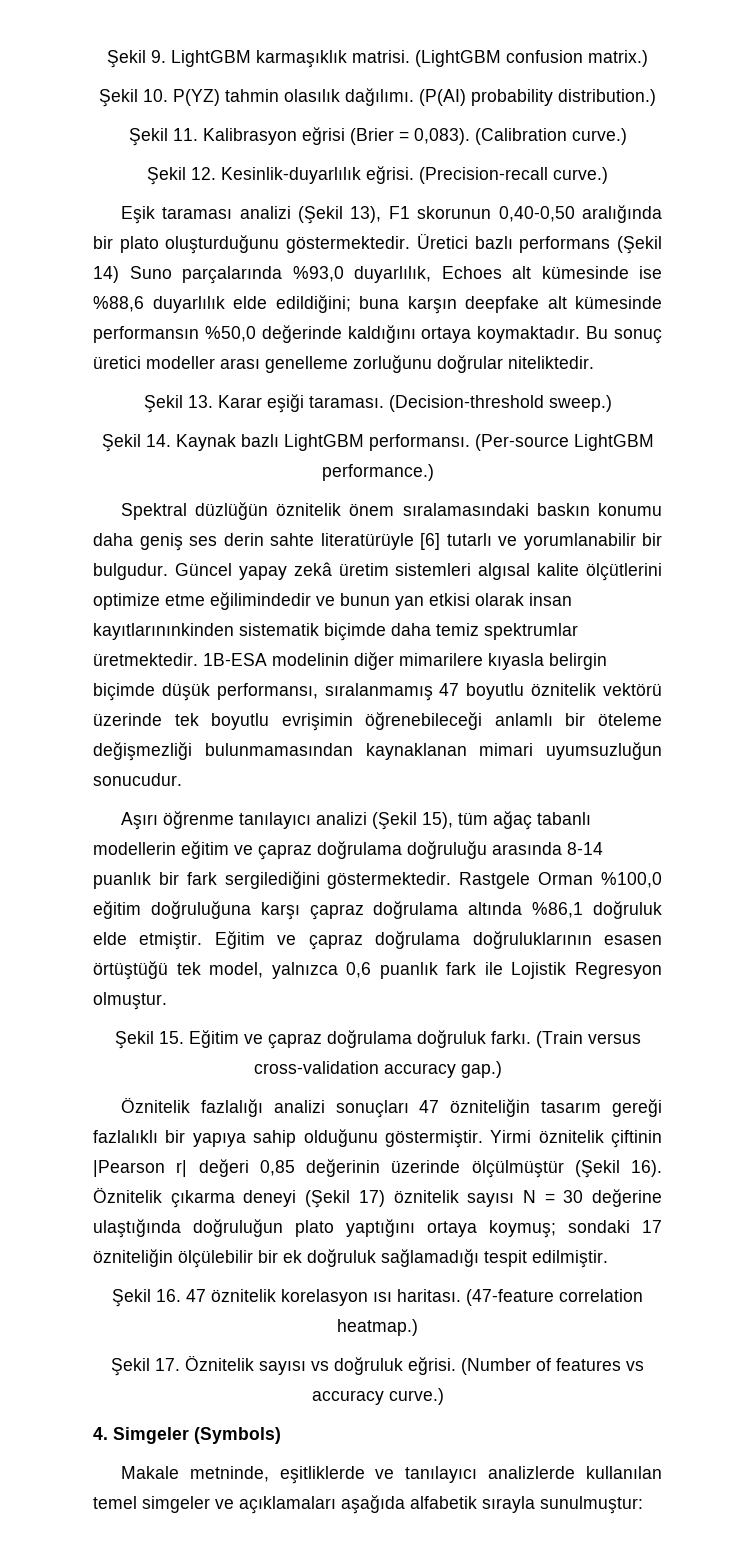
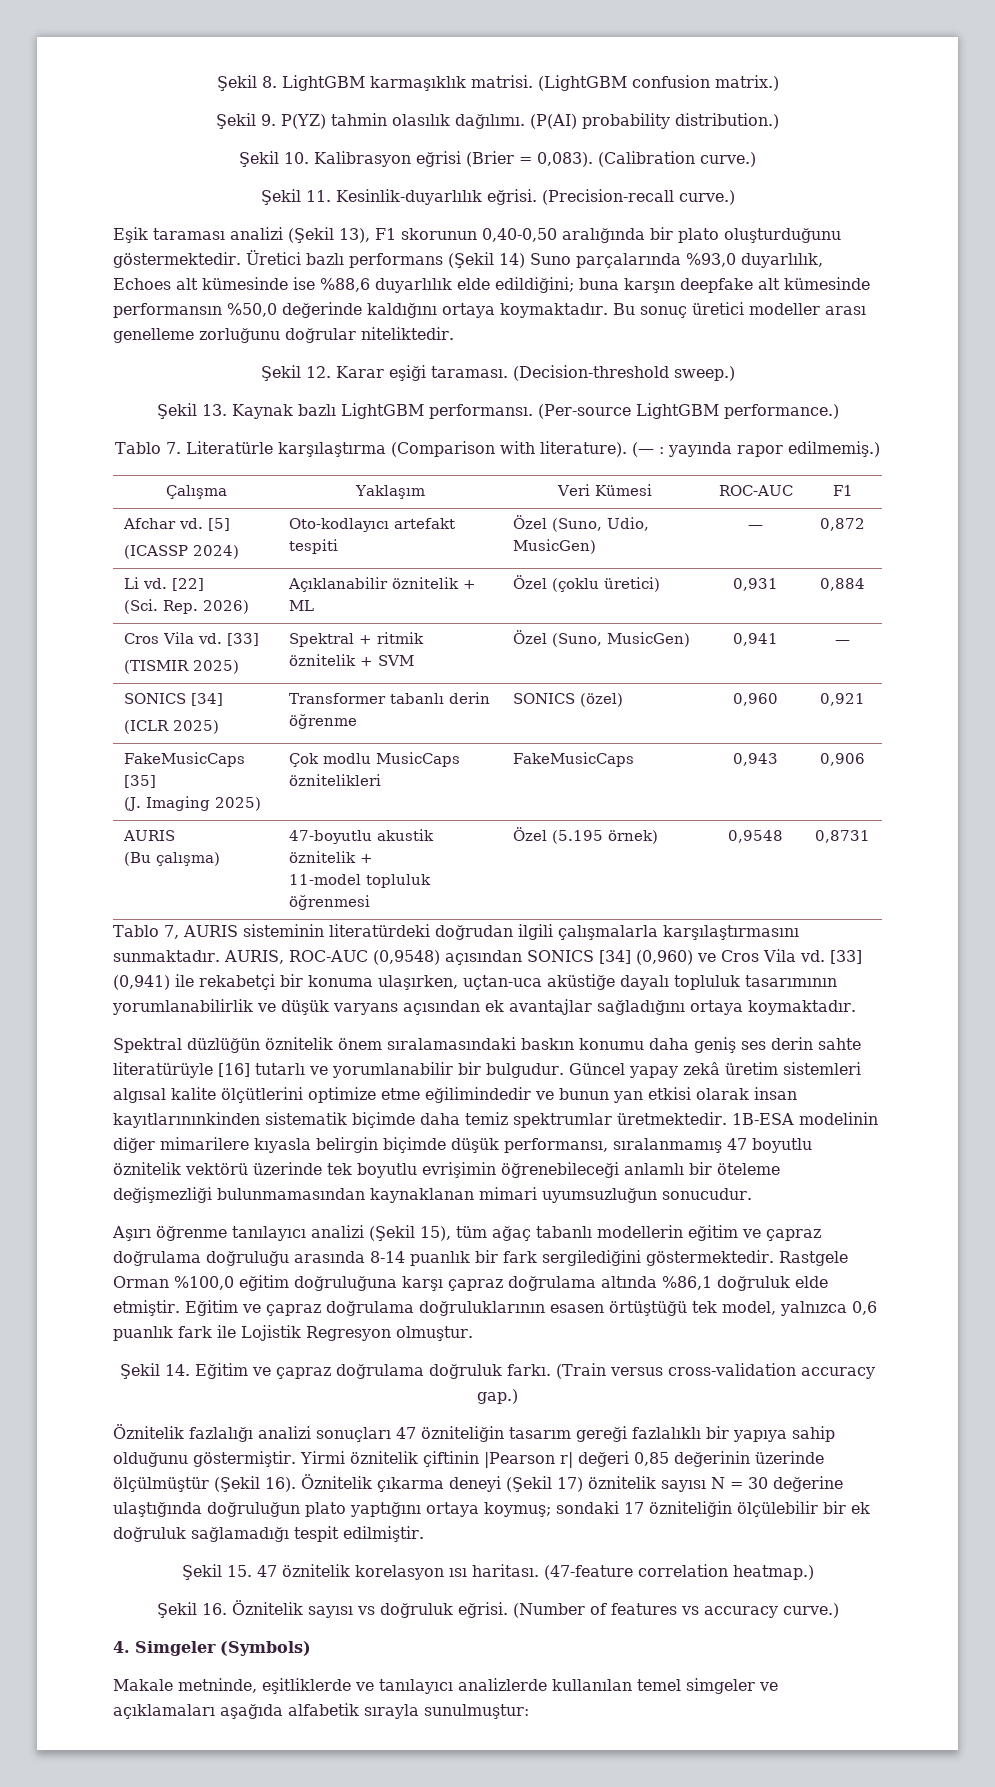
- Şekil 9. LightGBM karmaşıklık matrisi.
+ Şekil 8. LightGBM karmaşıklık matrisi.
- Şekil 10. P(YZ) tahmin olasılık dağılımı.
+ Şekil 9. P(YZ) tahmin olasılık dağılımı.
- Şekil 11. Kalibrasyon eğrisi (Brier = 0,083).
+ Şekil 10. Kalibrasyon eğrisi (Brier = 0,083).
- Şekil 12. Kesinlik-duyarlılık eğrisi.
+ Şekil 11. Kesinlik-duyarlılık eğrisi.
- Şekil 13. Karar eşiği taraması.
+ Şekil 12. Karar eşiği taraması.
- Şekil 14. Kaynak bazlı LightGBM performansı.
+ Şekil 13. Kaynak bazlı LightGBM performansı.
+ Tablo 7. Literatürle karşılaştırma (Comparison with literature). (— : yayında rapor edilmemiş.)
+ Çalışma | Yaklaşım | Veri Kümesi | ROC-AUC | F1
+ Afchar vd. [5]
+ (ICASSP 2024) | Oto-kodlayıcı artefakt tespiti | Özel (Suno, Udio, MusicGen) | — | 0,872
+ Li vd. [22]
+ (Sci. Rep. 2026) | Açıklanabilir öznitelik + ML | Özel (çoklu üretici) | 0,931 | 0,884
+ Cros Vila vd. [33]
+ (TISMIR 2025) | Spektral + ritmik öznitelik + SVM | Özel (Suno, MusicGen) | 0,941 | —
+ SONICS [34]
+ (ICLR 2025) | Transformer tabanlı derin öğrenme | SONICS (özel) | 0,960 | 0,921
+ FakeMusicCaps [35]
+ (J. Imaging 2025) | Çok modlu MusicCaps öznitelikleri | FakeMusicCaps | 0,943 | 0,906
+ AURIS
+ (Bu çalışma) | 47-boyutlu akustik öznitelik +
+ 11-model topluluk öğrenmesi | Özel (5.195 örnek) | 0,9548 | 0,8731
+ Tablo 7, AURIS sisteminin literatürdeki doğrudan ilgili çalışmalarla karşılaştırmasını sunmaktadır. AURIS, ROC-AUC (0,9548) açısından SONICS [34] (0,960) ve Cros Vila vd. [33] (0,941) ile rekabetçi bir konuma ulaşırken, uçtan-uca aküstiğe dayalı topluluk tasarımının yorumlanabilirlik ve düşük varyans açısından ek avantajlar sağladığını ortaya koymaktadır.
- Spektral düzlüğün öznitelik önem sıralamasındaki baskın konumu daha geniş ses derin sahte literatürüyle [6] tutarlı ve yorumlanabilir bir bulgudur.
+ Spektral düzlüğün öznitelik önem sıralamasındaki baskın konumu daha geniş ses derin sahte literatürüyle [16] tutarlı ve yorumlanabilir bir bulgudur.
- Şekil 15. Eğitim ve çapraz doğrulama doğruluk farkı.
+ Şekil 14. Eğitim ve çapraz doğrulama doğruluk farkı.
- Şekil 16. 47 öznitelik korelasyon ısı haritası.
+ Şekil 15. 47 öznitelik korelasyon ısı haritası.
- Şekil 17. Öznitelik sayısı vs doğruluk eğrisi.
+ Şekil 16. Öznitelik sayısı vs doğruluk eğrisi.

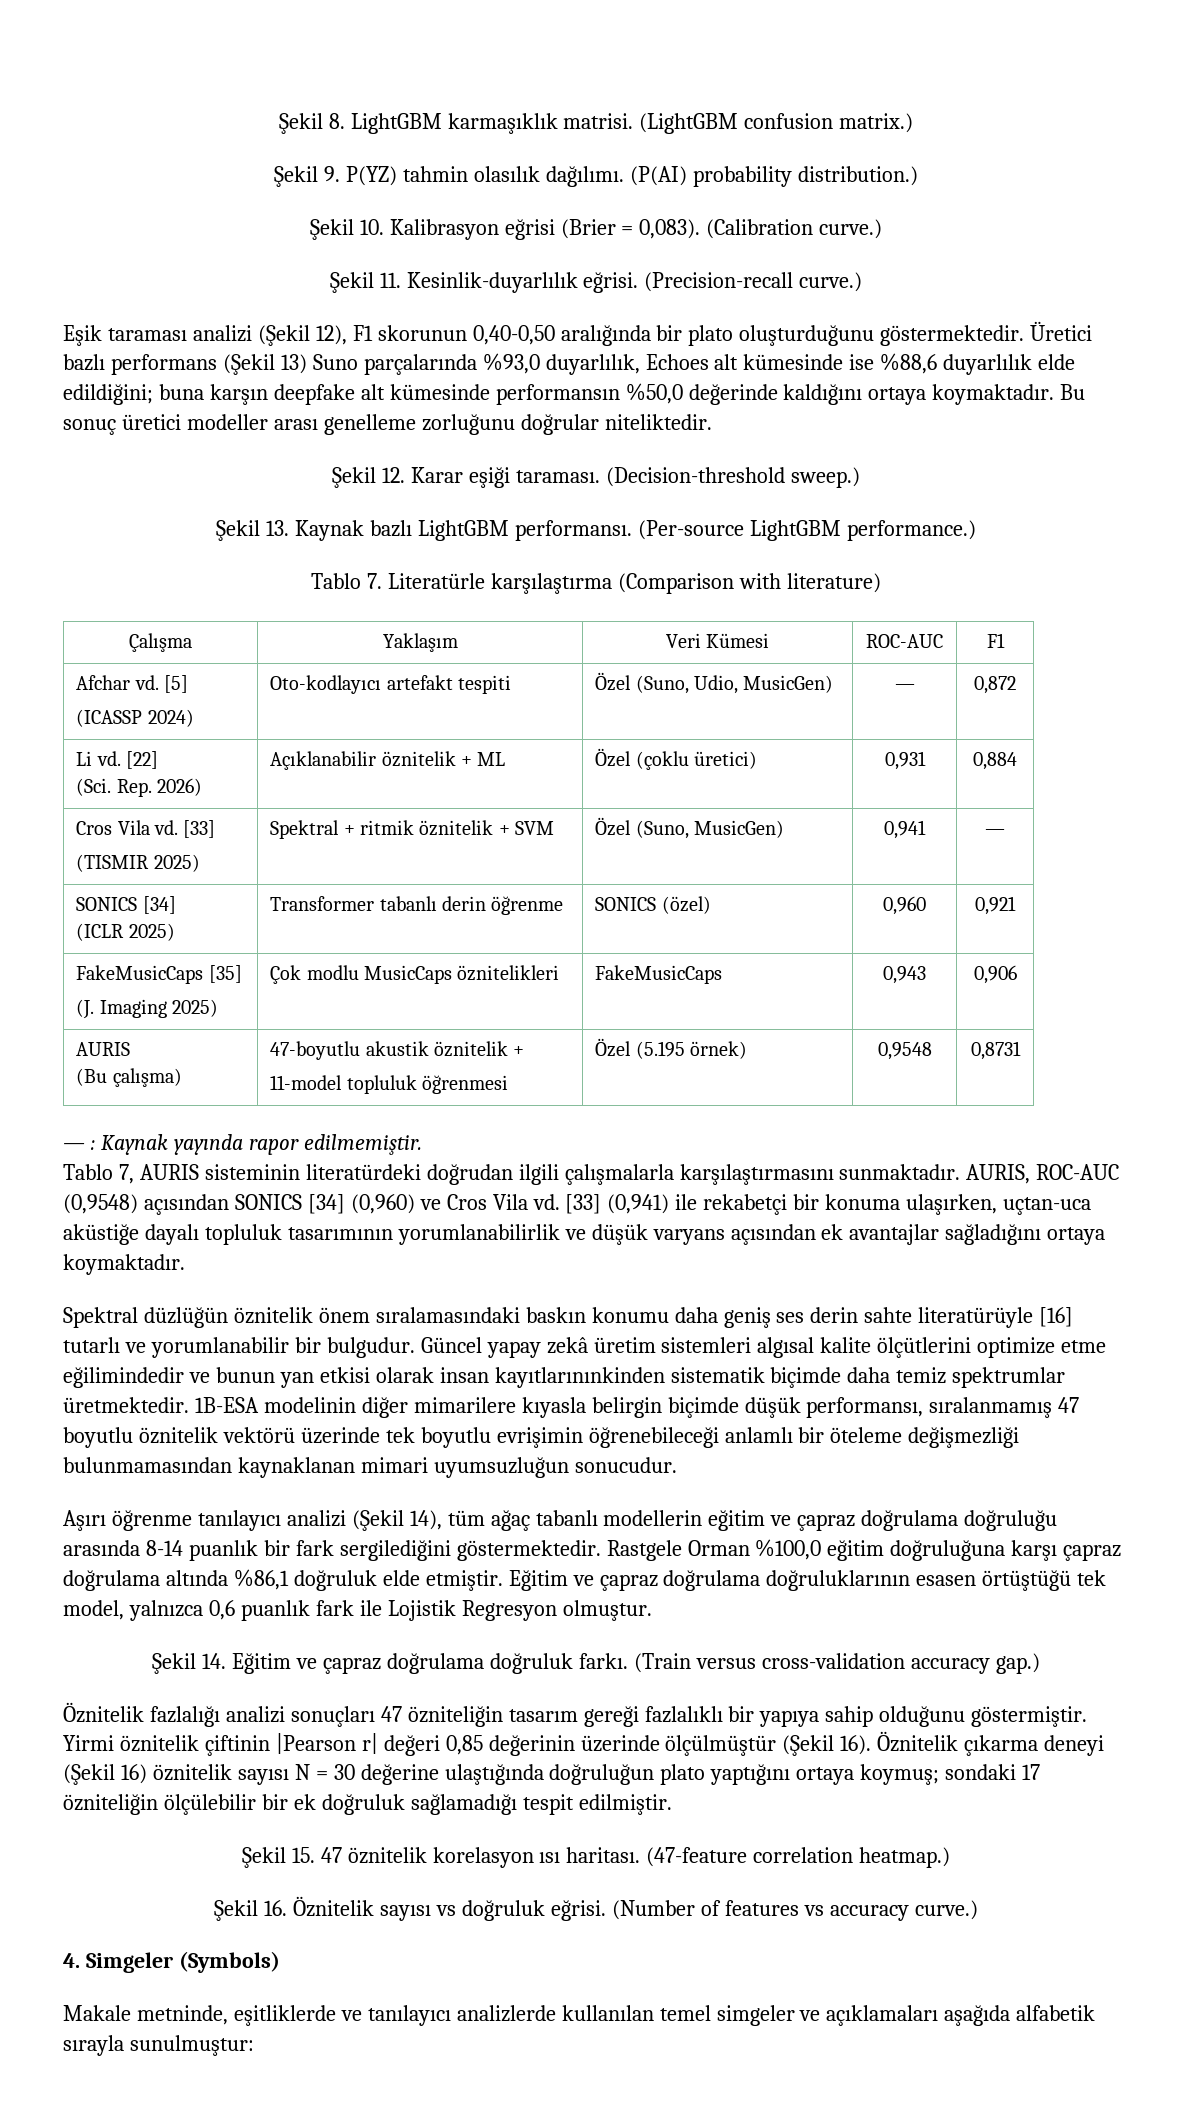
- Eşik taraması analizi (Şekil 13), F1 skorunun 0,40-0,50 aralığında bir plato oluşturduğunu göstermektedir.
+ Eşik taraması analizi (Şekil 12), F1 skorunun 0,40-0,50 aralığında bir plato oluşturduğunu göstermektedir.
- Üretici bazlı performans (Şekil 14) Suno parçalarında %93,0 duyarlılık, Echoes alt kümesinde ise %88,6 duyarlılık elde edildiğini; buna karşın deepfake alt kümesinde performansın %50,0 değerinde kaldığını ortaya koymaktadır.
+ Üretici bazlı performans (Şekil 13) Suno parçalarında %93,0 duyarlılık, Echoes alt kümesinde ise %88,6 duyarlılık elde edildiğini; buna karşın deepfake alt kümesinde performansın %50,0 değerinde kaldığını ortaya koymaktadır.
- Tablo 7. Literatürle karşılaştırma (Comparison with literature). (— : yayında rapor edilmemiş.)
+ Tablo 7. Literatürle karşılaştırma (Comparison with literature)
+ — : Kaynak yayında rapor edilmemiştir.
- Aşırı öğrenme tanılayıcı analizi (Şekil 15), tüm ağaç tabanlı modellerin eğitim ve çapraz doğrulama doğruluğu arasında 8-14 puanlık bir fark sergilediğini göstermektedir.
+ Aşırı öğrenme tanılayıcı analizi (Şekil 14), tüm ağaç tabanlı modellerin eğitim ve çapraz doğrulama doğruluğu arasında 8-14 puanlık bir fark sergilediğini göstermektedir.
- Öznitelik çıkarma deneyi (Şekil 17) öznitelik sayısı N = 30 değerine ulaştığında doğruluğun plato yaptığını ortaya koymuş; sondaki 17 özniteliğin ölçülebilir bir ek doğruluk sağlamadığı tespit edilmiştir.
+ Öznitelik çıkarma deneyi (Şekil 16) öznitelik sayısı N = 30 değerine ulaştığında doğruluğun plato yaptığını ortaya koymuş; sondaki 17 özniteliğin ölçülebilir bir ek doğruluk sağlamadığı tespit edilmiştir.

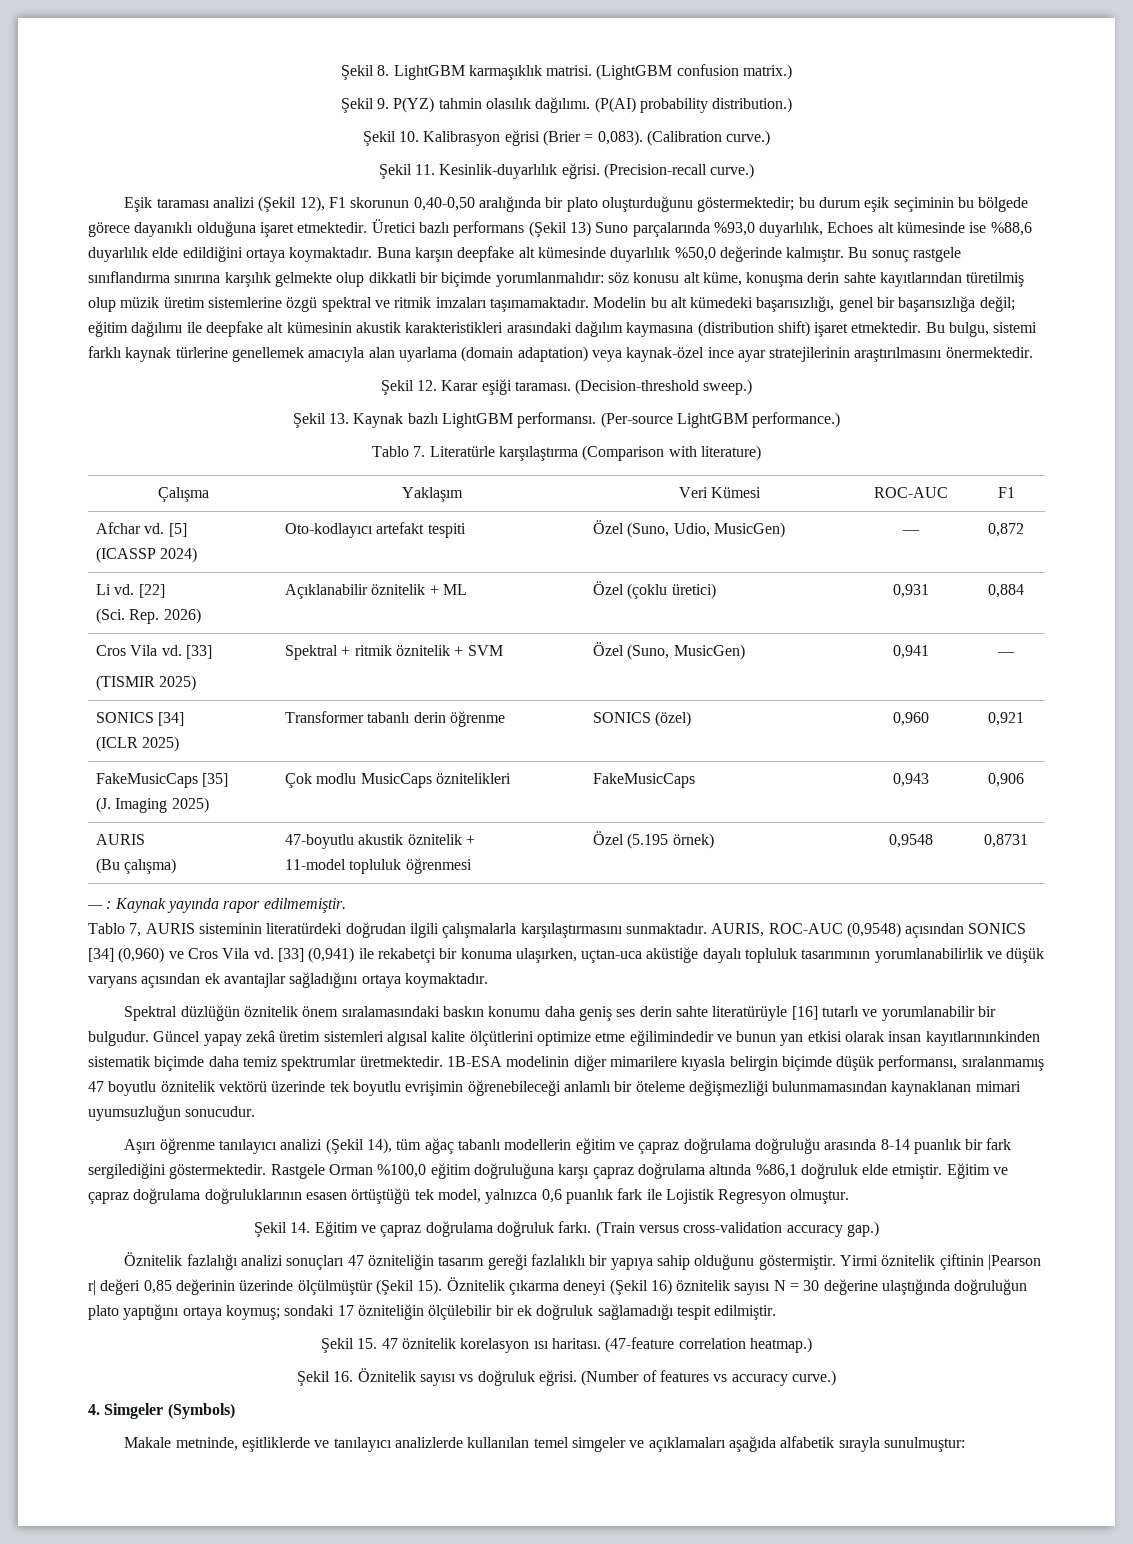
- Eşik taraması analizi (Şekil 12), F1 skorunun 0,40-0,50 aralığında bir plato oluşturduğunu göstermektedir.
+ Eşik taraması analizi (Şekil 12), F1 skorunun 0,40-0,50 aralığında bir plato oluşturduğunu göstermektedir; bu durum eşik seçiminin bu bölgede görece dayanıklı olduğuna işaret etmektedir.
- Üretici bazlı performans (Şekil 13) Suno parçalarında %93,0 duyarlılık, Echoes alt kümesinde ise %88,6 duyarlılık elde edildiğini; buna karşın deepfake alt kümesinde performansın %50,0 değerinde kaldığını ortaya koymaktadır. Bu sonuç üretici modeller arası genelleme zorluğunu doğrular niteliktedir.
+ Üretici bazlı performans (Şekil 13) Suno parçalarında %93,0 duyarlılık, Echoes alt kümesinde ise %88,6 duyarlılık elde edildiğini ortaya koymaktadır. Buna karşın deepfake alt kümesinde duyarlılık %50,0 değerinde kalmıştır. Bu sonuç rastgele sınıflandırma sınırına karşılık gelmekte olup dikkatli bir biçimde yorumlanmalıdır: söz konusu alt küme, konuşma derin sahte kayıtlarından türetilmiş olup müzik üretim sistemlerine özgü spektral ve ritmik imzaları taşımamaktadır. Modelin bu alt kümedeki başarısızlığı, genel bir başarısızlığa değil; eğitim dağılımı ile deepfake alt kümesinin akustik karakteristikleri arasındaki dağılım kaymasına (distribution shift) işaret etmektedir. Bu bulgu, sistemi farklı kaynak türlerine genellemek amacıyla alan uyarlama (domain adaptation) veya kaynak-özel ince ayar stratejilerinin araştırılmasını önermektedir.
- Yirmi öznitelik çiftinin |Pearson r| değeri 0,85 değerinin üzerinde ölçülmüştür (Şekil 16).
+ Yirmi öznitelik çiftinin |Pearson r| değeri 0,85 değerinin üzerinde ölçülmüştür (Şekil 15).

